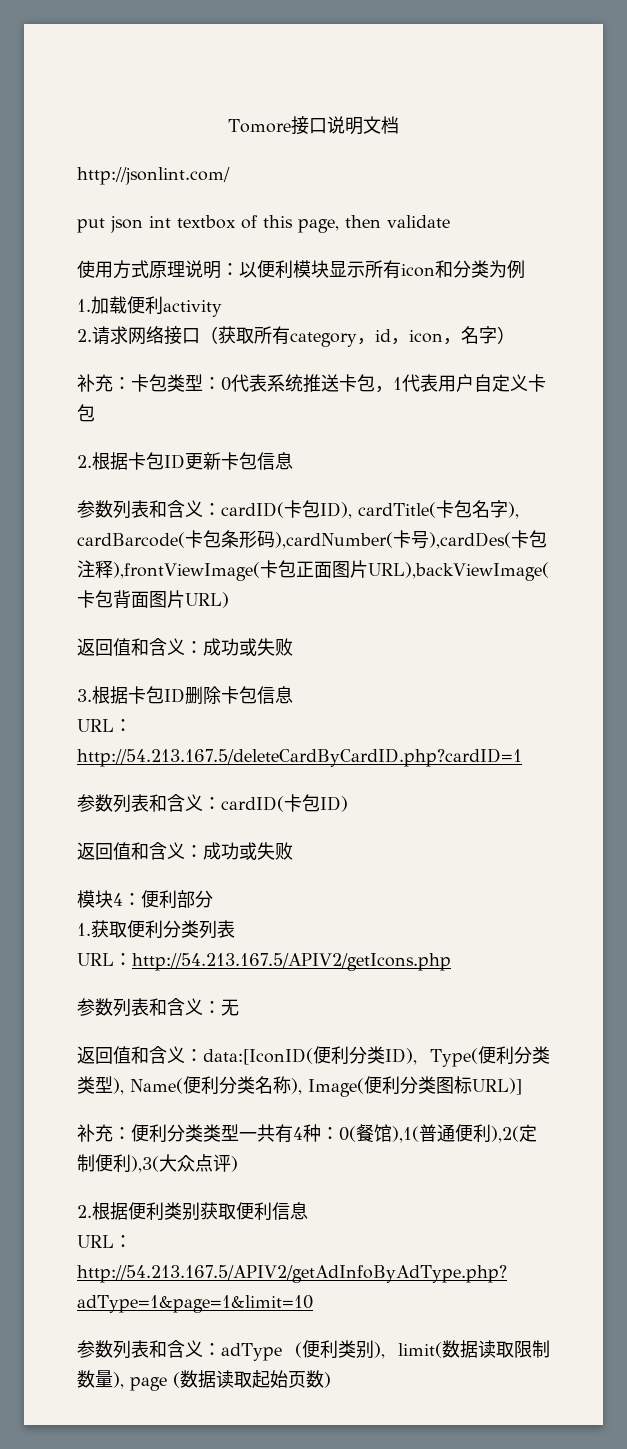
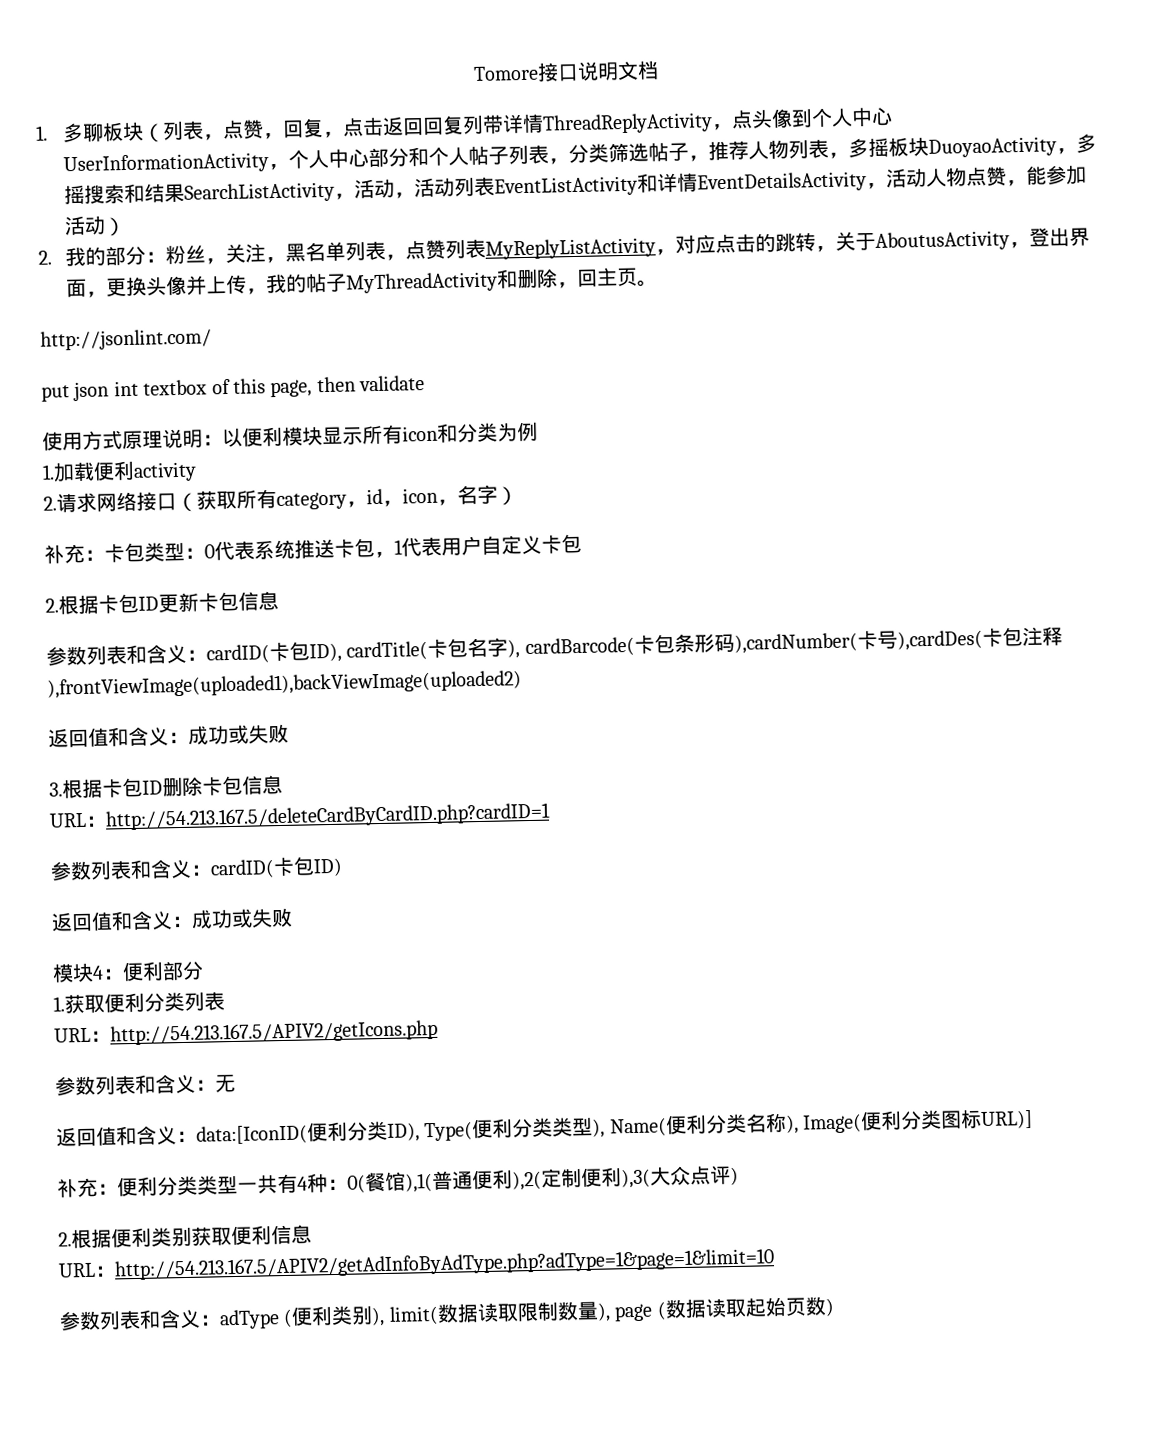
+ 1.多聊板块（列表，点赞，回复，点击返回回复列带详情ThreadReplyActivity，点头像到个人中心UserInformationActivity，个人中心部分和个人帖子列表，分类筛选帖子，推荐人物列表，多摇板块DuoyaoActivity，多摇搜索和结果SearchListActivity，活动，活动列表EventListActivity和详情EventDetailsActivity，活动人物点赞，能参加活动）
+ 2.我的部分：粉丝，关注，黑名单列表，点赞列表MyReplyListActivity，对应点击的跳转，关于AboutusActivity，登出界面，更换头像并上传，我的帖子MyThreadActivity和删除，回主页。
- 参数列表和含义：cardID(卡包ID), cardTitle(卡包名字), cardBarcode(卡包条形码),cardNumber(卡号),cardDes(卡包注释),frontViewImage(卡包正面图片URL),backViewImage(卡包背面图片URL)
+ 参数列表和含义：cardID(卡包ID), cardTitle(卡包名字), cardBarcode(卡包条形码),cardNumber(卡号),cardDes(卡包注释),frontViewImage(uploaded1),backViewImage(uploaded2)

